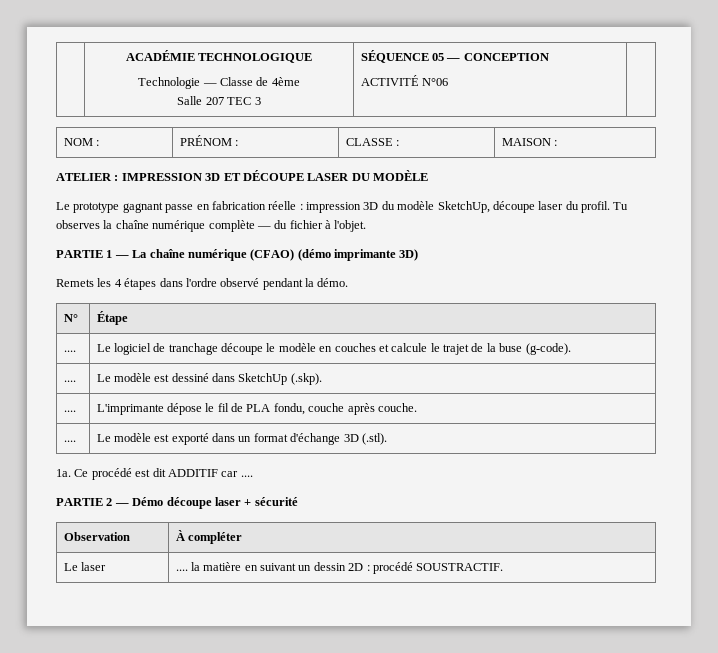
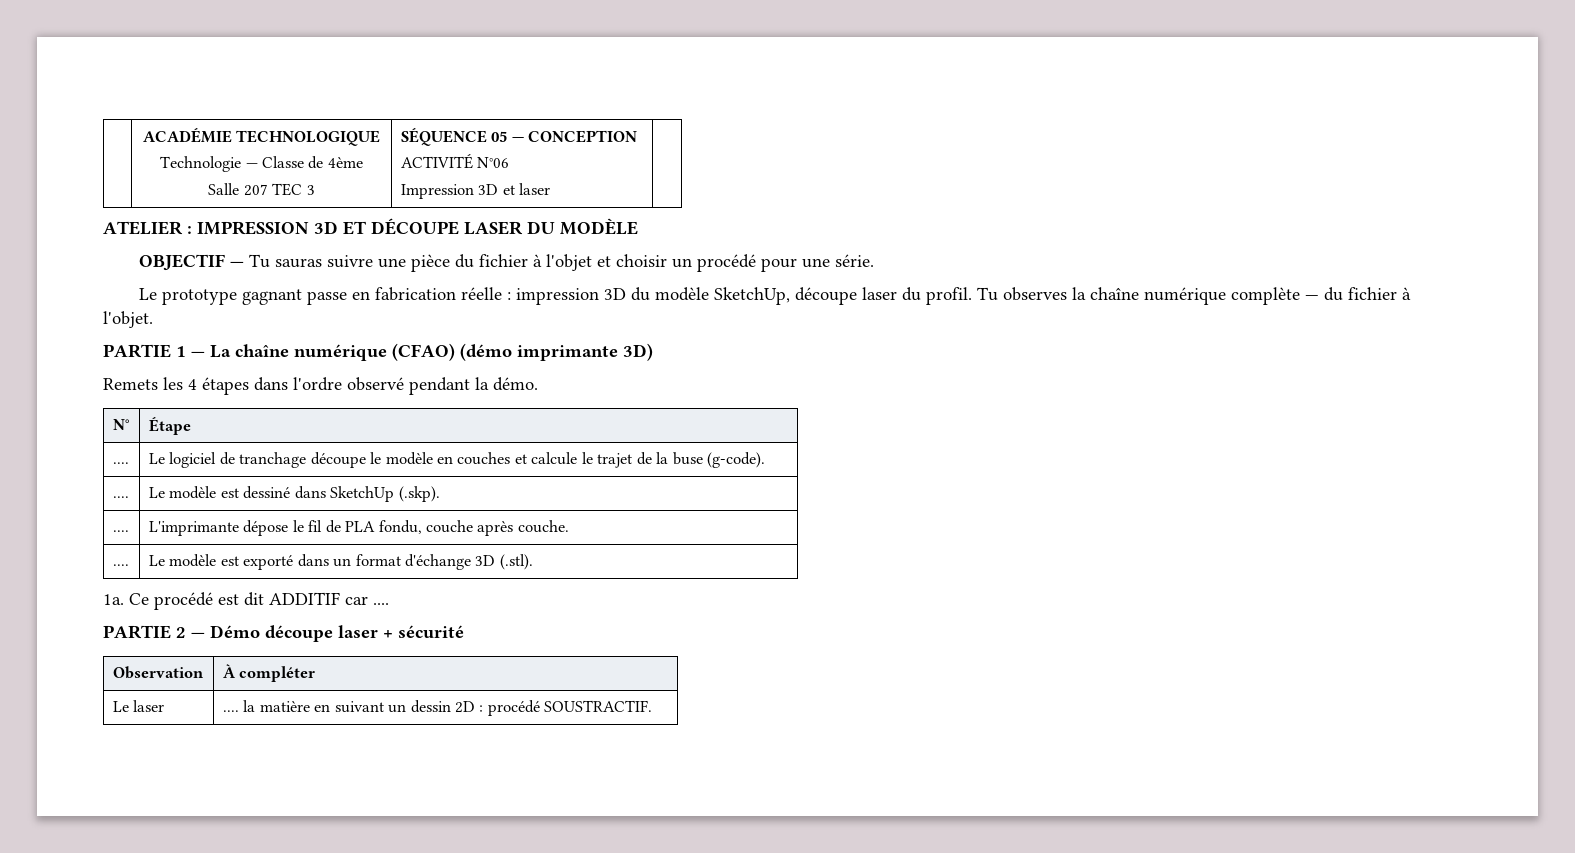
  | ACADÉMIE TECHNOLOGIQUE
  Technologie — Classe de 4ème
  Salle 207 TEC 3 | SÉQUENCE 05 — CONCEPTION
- ACTIVITÉ N°06 |
- NOM : | PRÉNOM : | CLASSE : | MAISON :
+ ACTIVITÉ N°06
+ Impression 3D et laser |
+ OBJECTIF — Tu sauras suivre une pièce du fichier à l'objet et choisir un procédé pour une série.

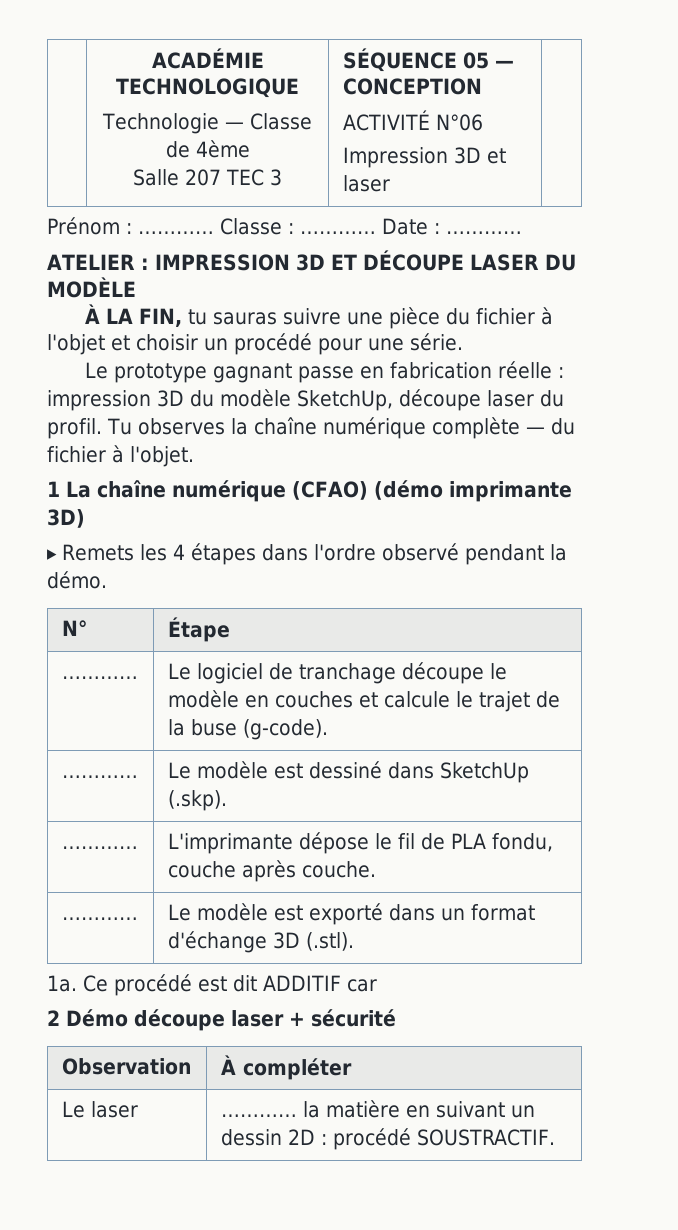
+ Prénom : ………… Classe : ………… Date : …………
- OBJECTIF — Tu sauras suivre une pièce du fichier à l'objet et choisir un procédé pour une série.
+ À LA FIN, tu sauras suivre une pièce du fichier à l'objet et choisir un procédé pour une série.
- PARTIE 1 — La chaîne numérique (CFAO) (démo imprimante 3D)
+ 1 La chaîne numérique (CFAO) (démo imprimante 3D)
- Remets les 4 étapes dans l'ordre observé pendant la démo.
+ ▸ Remets les 4 étapes dans l'ordre observé pendant la démo.
- .... | Le logiciel de tranchage découpe le modèle en couches et calcule le trajet de la buse (g-code).
+ ………… | Le logiciel de tranchage découpe le modèle en couches et calcule le trajet de la buse (g-code).
- .... | Le modèle est dessiné dans SketchUp (.skp).
+ ………… | Le modèle est dessiné dans SketchUp (.skp).
- .... | L'imprimante dépose le fil de PLA fondu, couche après couche.
+ ………… | L'imprimante dépose le fil de PLA fondu, couche après couche.
- .... | Le modèle est exporté dans un format d'échange 3D (.stl).
+ ………… | Le modèle est exporté dans un format d'échange 3D (.stl).
- Ce procédé est dit ADDITIF car ....
- PARTIE 2 — Démo découpe laser + sécurité
+ Ce procédé est dit ADDITIF car
+ 2 Démo découpe laser + sécurité
- Le laser | .... la matière en suivant un dessin 2D : procédé SOUSTRACTIF.
+ Le laser | ………… la matière en suivant un dessin 2D : procédé SOUSTRACTIF.

